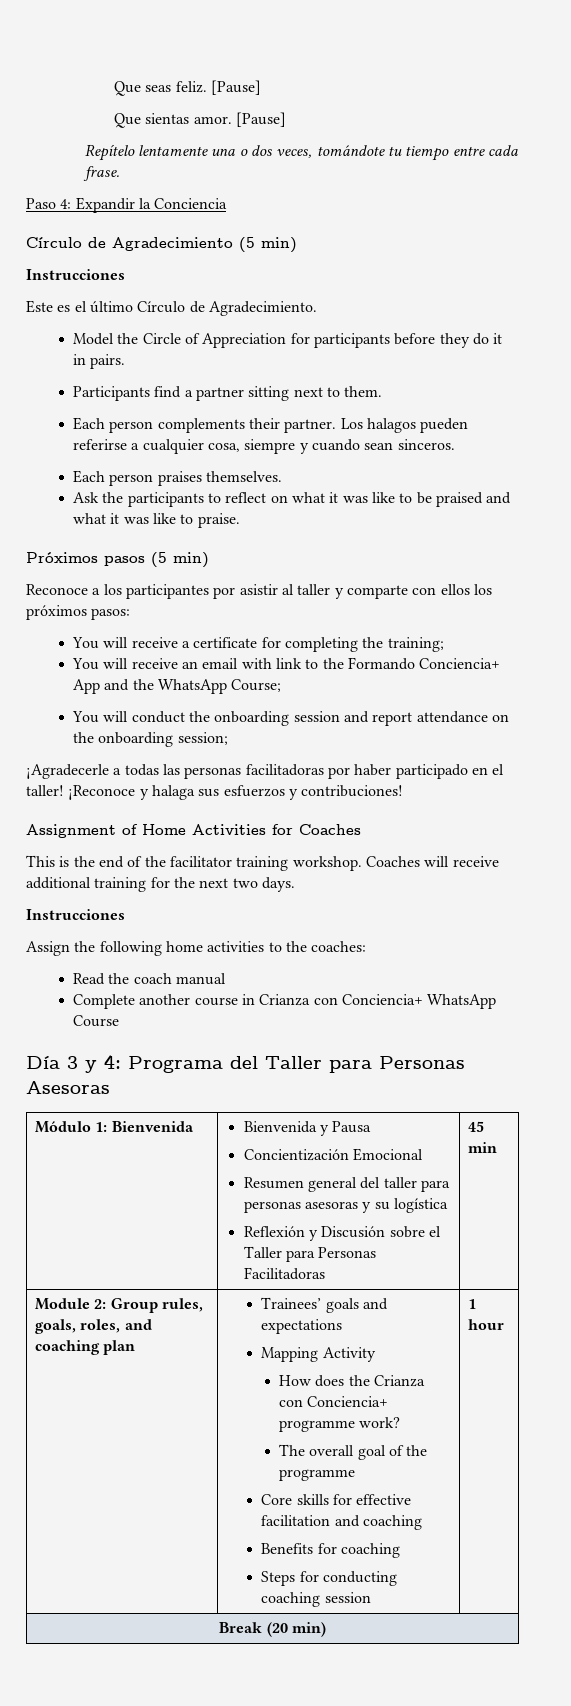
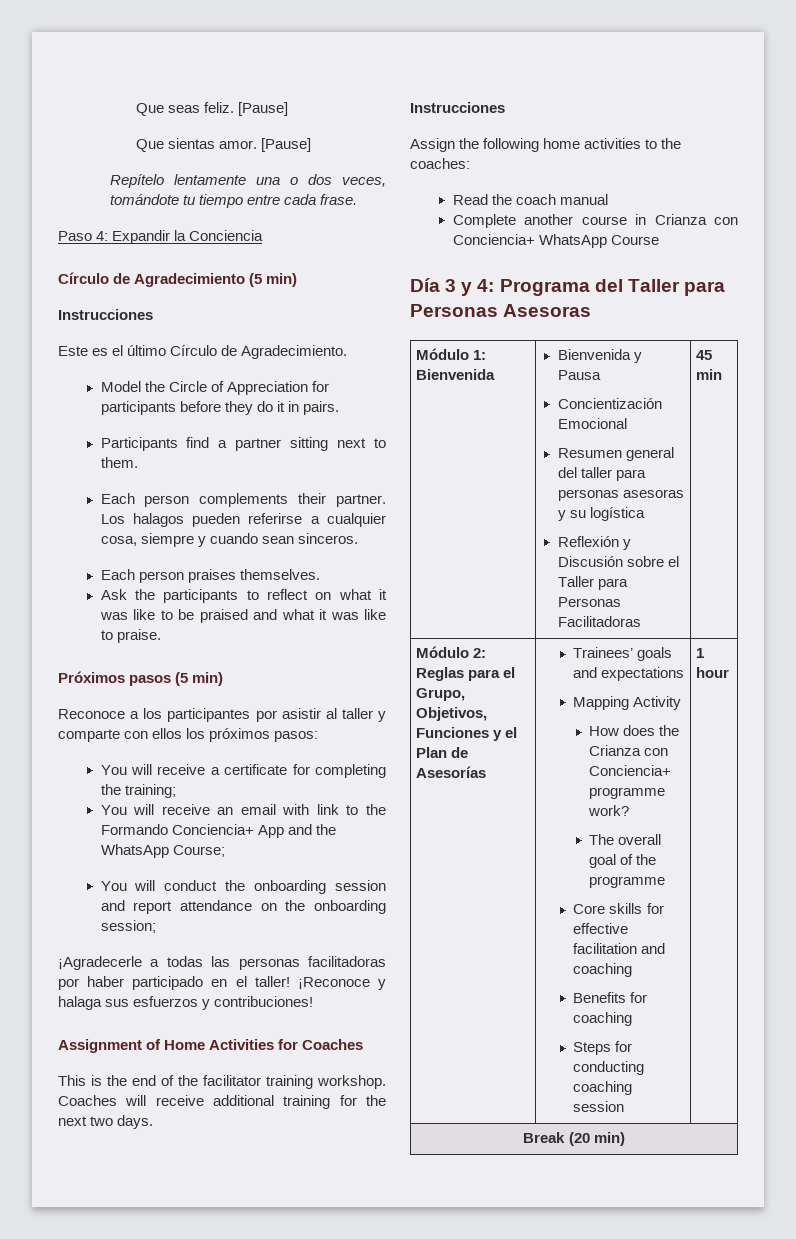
- Module 2: Group rules, goals, roles, and coaching plan
+ Módulo 2: Reglas para el Grupo, Objetivos, Funciones y el Plan de Asesorías

